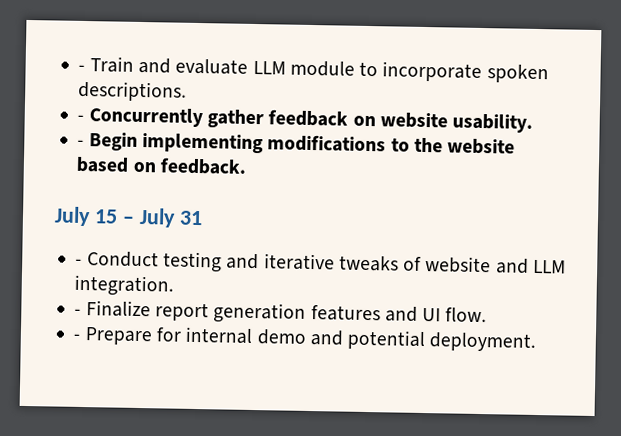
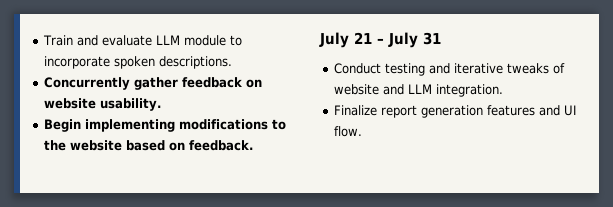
- - Train and evaluate LLM module to incorporate spoken descriptions.
+ Train and evaluate LLM module to incorporate spoken descriptions.
- - Concurrently gather feedback on website usability.
+ Concurrently gather feedback on website usability.
- - Begin implementing modifications to the website based on feedback.
+ Begin implementing modifications to the website based on feedback.
- July 15 – July 31
+ July 21 – July 31
- - Conduct testing and iterative tweaks of website and LLM integration.
+ Conduct testing and iterative tweaks of website and LLM integration.
- - Finalize report generation features and UI flow.
+ Finalize report generation features and UI flow.
- - Prepare for internal demo and potential deployment.

